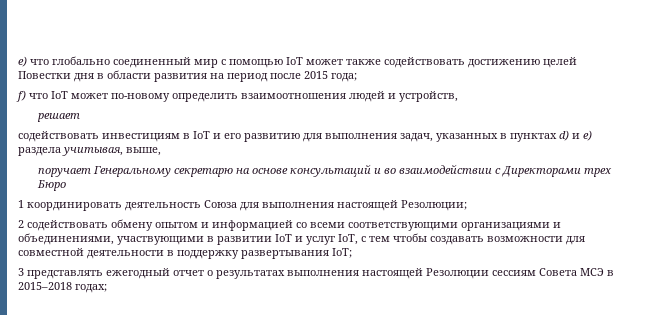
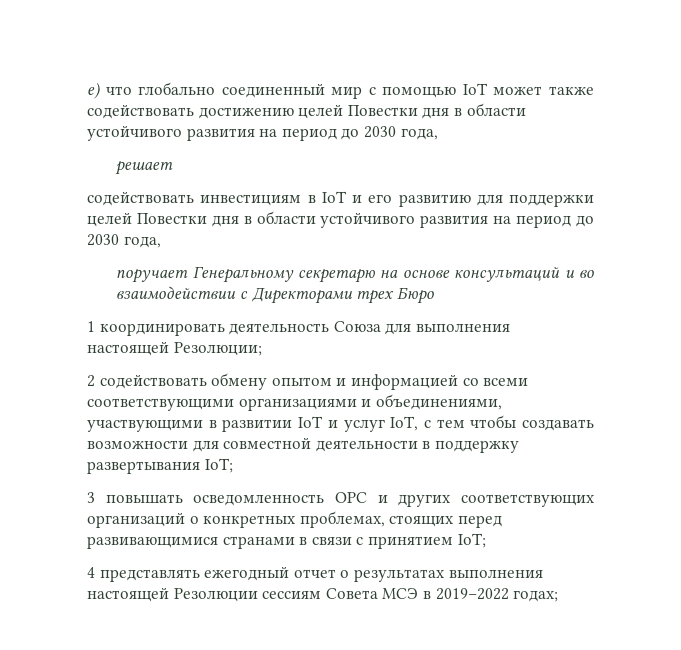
- e) что глобально соединенный мир с помощью IoT может также содействовать достижению целей Повестки дня в области развития на период после 2015 года;
- f) что IoT может по-новому определить взаимоотношения людей и устройств,
+ e) что глобально соединенный мир с помощью IoT может также содействовать достижению целей Повестки дня в области устойчивого развития на период до 2030 года,
- содействовать инвестициям в IoT и его развитию для выполнения задач, указанных в пунктах d) и e) раздела учитывая, выше,
+ содействовать инвестициям в IoT и его развитию для поддержки целей Повестки дня в области устойчивого развития на период до 2030 года,
- 3 представлять ежегодный отчет о результатах выполнения настоящей Резолюции сессиям Совета МСЭ в 2015–2018 годах;
+ 3 повышать осведомленность ОРС и других соответствующих организаций о конкретных проблемах, стоящих перед развивающимися странами в связи с принятием IoT;
+ 4 представлять ежегодный отчет о результатах выполнения настоящей Резолюции сессиям Совета МСЭ в 2019−2022 годах;

